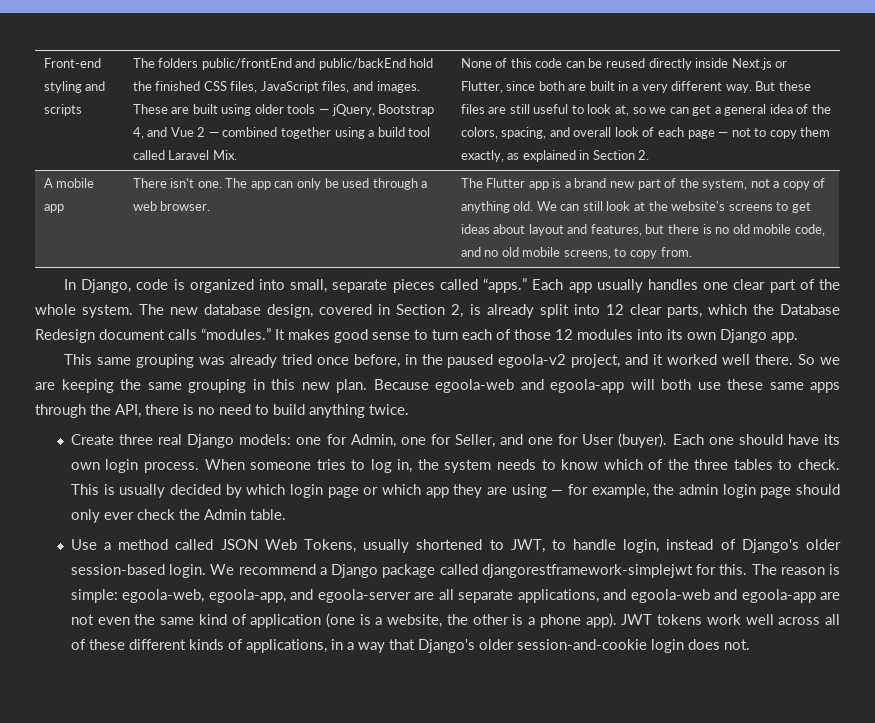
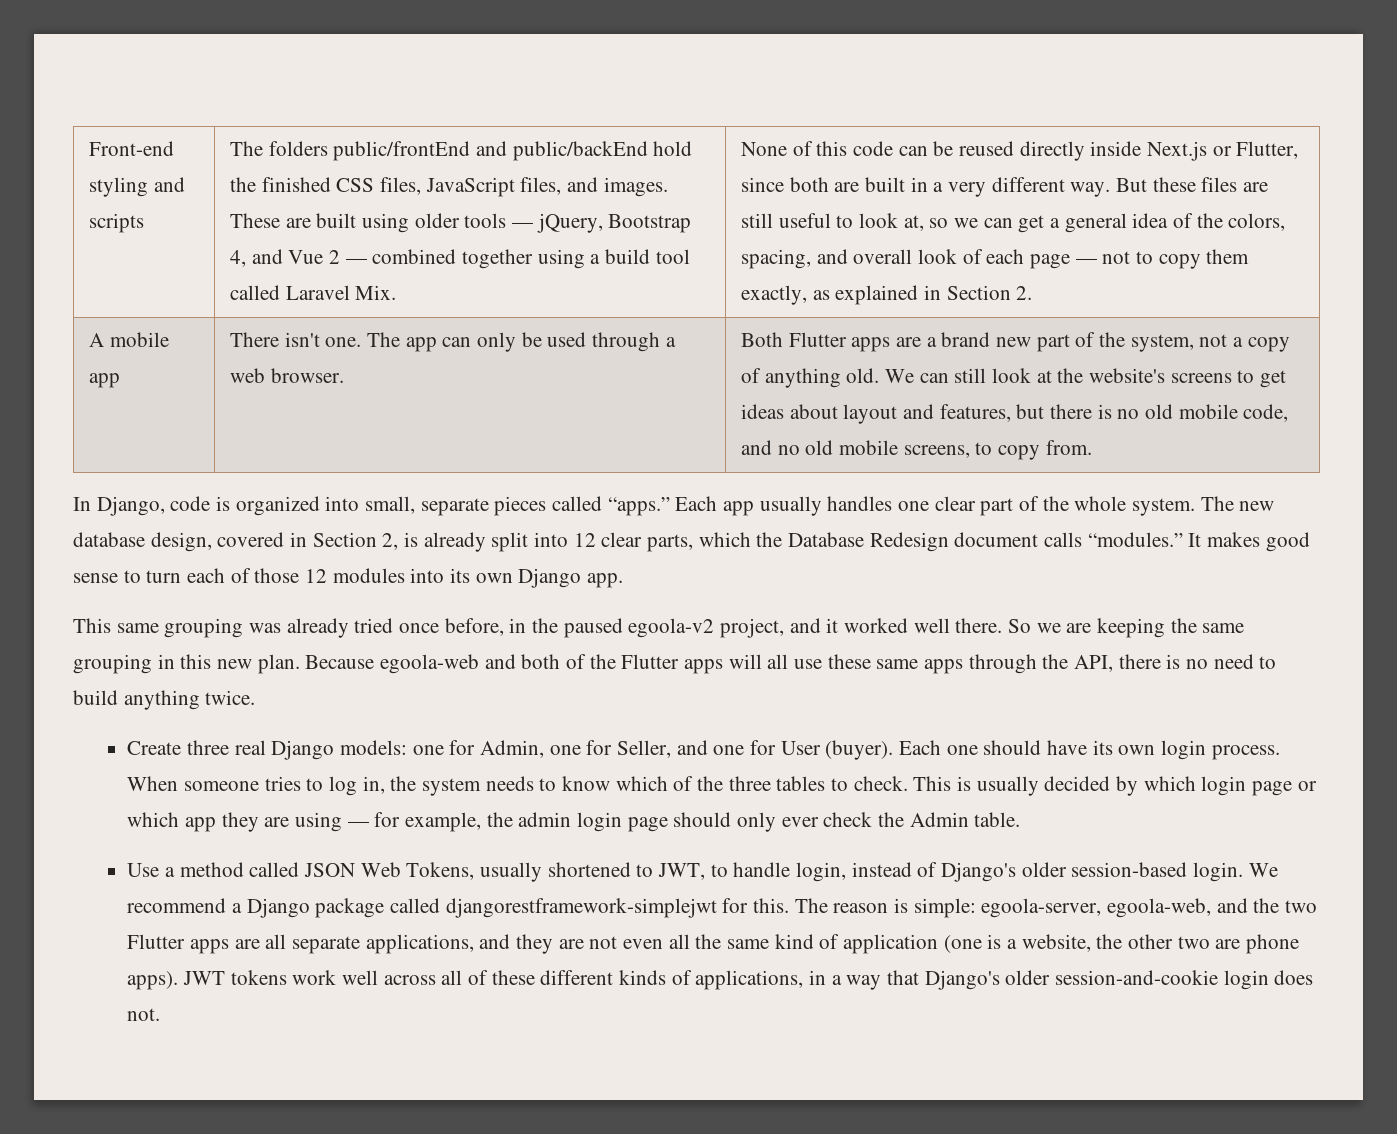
- The Flutter app is a brand new part of the system, not a copy of anything old.
+ Both Flutter apps are a brand new part of the system, not a copy of anything old.
- Because egoola-web and egoola-app will both use these same apps through the API, there is no need to build anything twice.
+ Because egoola-web and both of the Flutter apps will all use these same apps through the API, there is no need to build anything twice.
- The reason is simple: egoola-web, egoola-app, and egoola-server are all separate applications, and egoola-web and egoola-app are not even the same kind of application (one is a website, the other is a phone app).
+ The reason is simple: egoola-server, egoola-web, and the two Flutter apps are all separate applications, and they are not even all the same kind of application (one is a website, the other two are phone apps).

